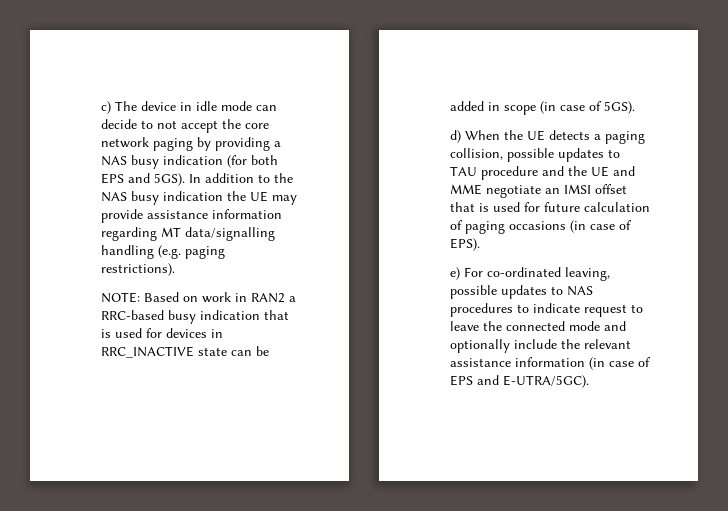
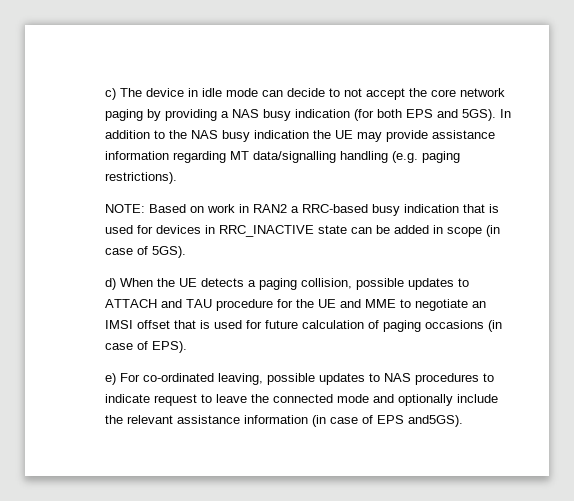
- d) When the UE detects a paging collision, possible updates to TAU procedure and the UE and MME negotiate an IMSI offset that is used for future calculation of paging occasions (in case of EPS).
+ d) When the UE detects a paging collision, possible updates to ATTACH and TAU procedure for the UE and MME to negotiate an IMSI offset that is used for future calculation of paging occasions (in case of EPS).
- e) For co-ordinated leaving, possible updates to NAS procedures to indicate request to leave the connected mode and optionally include the relevant assistance information (in case of EPS and E-UTRA/5GC).
+ e) For co-ordinated leaving, possible updates to NAS procedures to indicate request to leave the connected mode and optionally include the relevant assistance information (in case of EPS and5GS).

